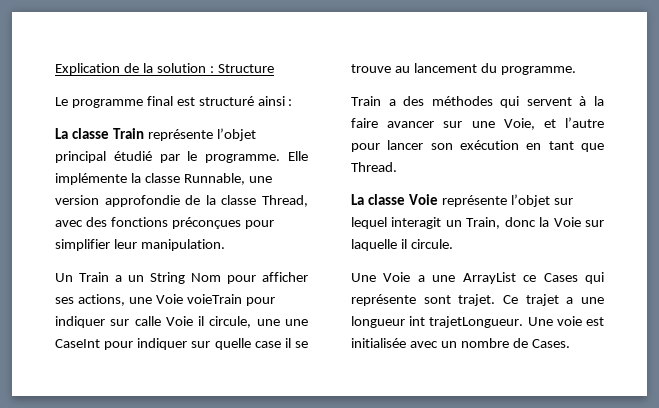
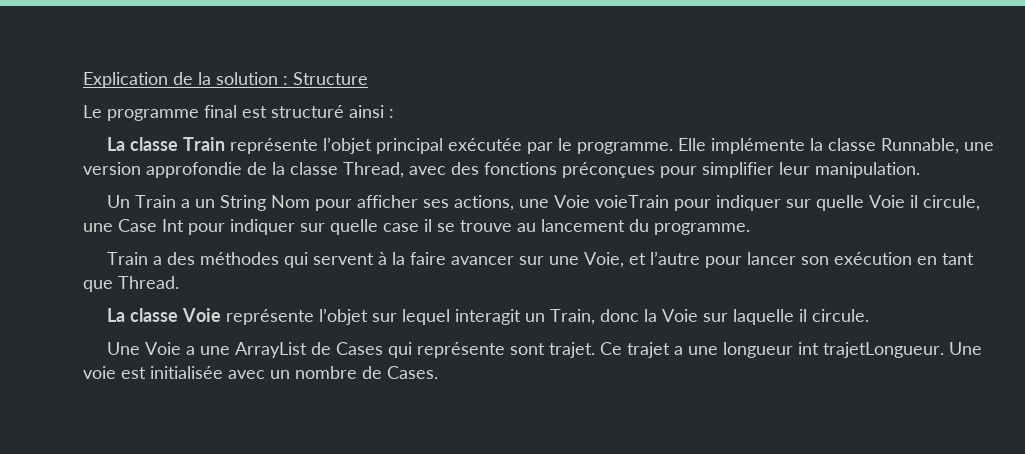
- La classe Train représente l’objet principal étudié par le programme.
+ La classe Train représente l’objet principal exécutée par le programme.
- Un Train a un String Nom pour afficher ses actions, une Voie voieTrain pour indiquer sur calle Voie il circule, une une CaseInt pour indiquer sur quelle case il se trouve au lancement du programme.
+ Un Train a un String Nom pour afficher ses actions, une Voie voieTrain pour indiquer sur quelle Voie il circule, une Case Int pour indiquer sur quelle case il se trouve au lancement du programme.
- Une Voie a une ArrayList ce Cases qui représente sont trajet.
+ Une Voie a une ArrayList de Cases qui représente sont trajet.

